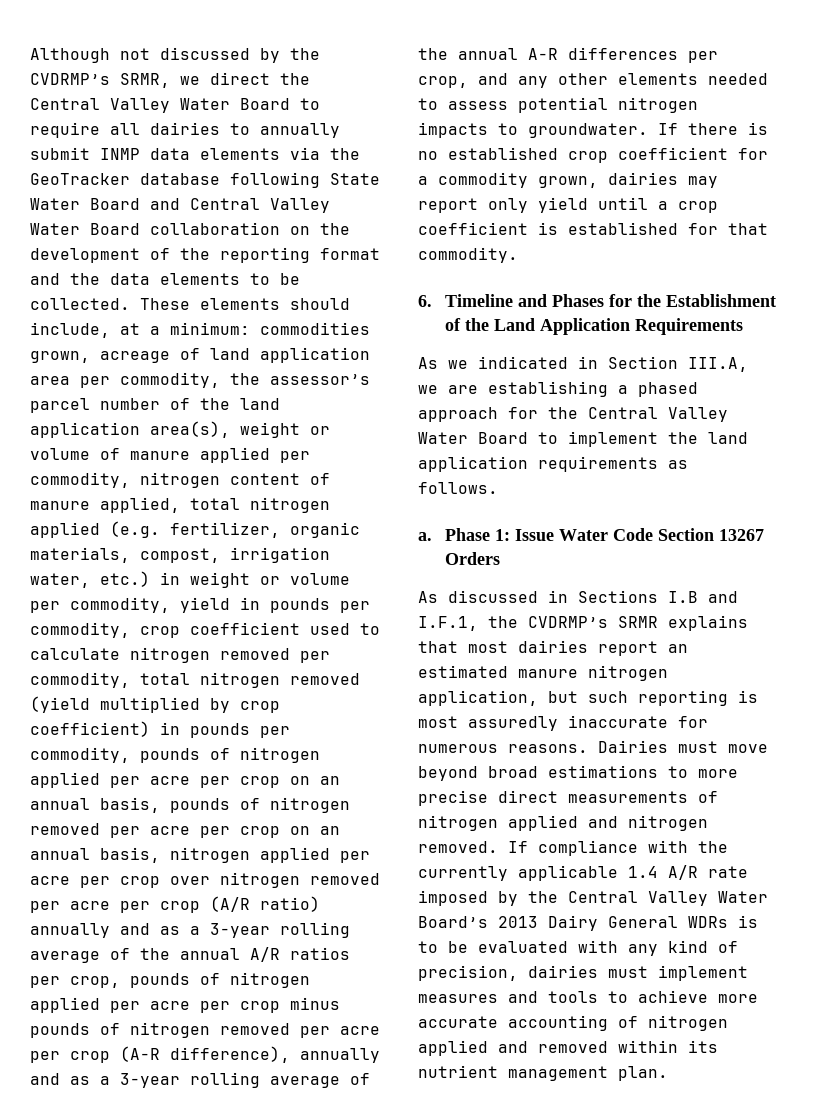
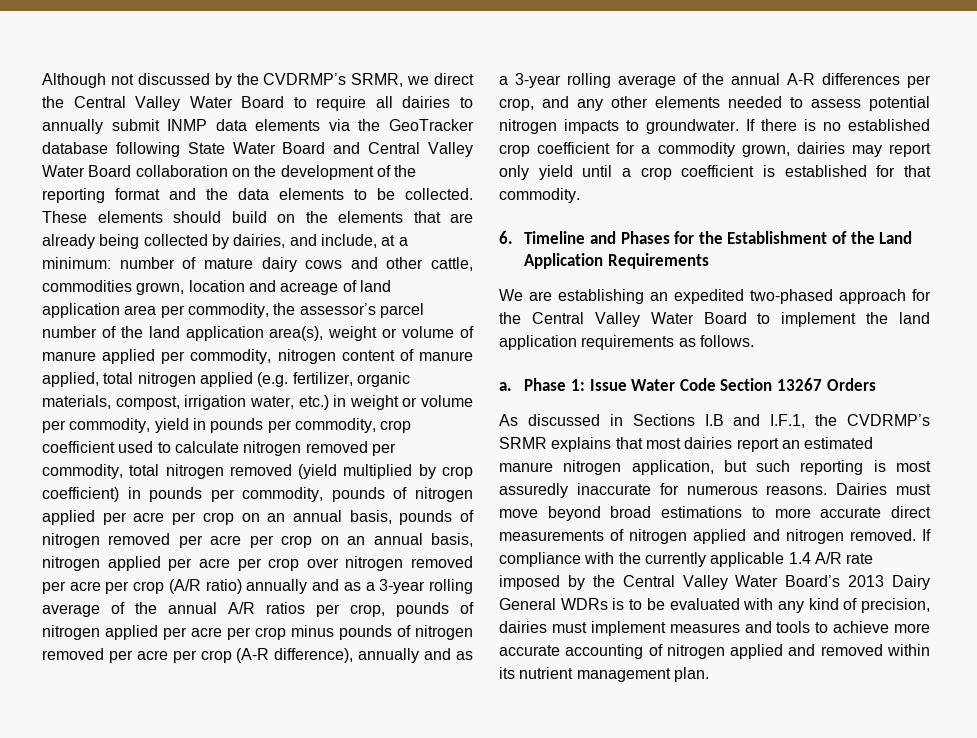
- These elements should include, at a minimum: commodities grown, acreage of land application area per commodity, the assessor’s parcel number of the land application area(s), weight or volume of manure applied per commodity, nitrogen content of manure applied, total nitrogen applied (e.g. fertilizer, organic materials, compost, irrigation water, etc.) in weight or volume per commodity, yield in pounds per commodity, crop coefficient used to calculate nitrogen removed per commodity, total nitrogen removed (yield multiplied by crop coefficient) in pounds per commodity, pounds of nitrogen applied per acre per crop on an annual basis, pounds of nitrogen removed per acre per crop on an annual basis, nitrogen applied per acre per crop over nitrogen removed per acre per crop (A/R ratio) annually and as a 3-year rolling average of the annual A/R ratios per crop, pounds of nitrogen applied per acre per crop minus pounds of nitrogen removed per acre per crop (A-R difference), annually and as a 3-year rolling average of the annual A-R differences per crop, and any other elements needed to assess potential nitrogen impacts to groundwater.
+ These elements should build on the elements that are already being collected by dairies, and include, at a minimum: number of mature dairy cows and other cattle, commodities grown, location and acreage of land application area per commodity, the assessor’s parcel number of the land application area(s), weight or volume of manure applied per commodity, nitrogen content of manure applied, total nitrogen applied (e.g. fertilizer, organic materials, compost, irrigation water, etc.) in weight or volume per commodity, yield in pounds per commodity, crop coefficient used to calculate nitrogen removed per commodity, total nitrogen removed (yield multiplied by crop coefficient) in pounds per commodity, pounds of nitrogen applied per acre per crop on an annual basis, pounds of nitrogen removed per acre per crop on an annual basis, nitrogen applied per acre per crop over nitrogen removed per acre per crop (A/R ratio) annually and as a 3-year rolling average of the annual A/R ratios per crop, pounds of nitrogen applied per acre per crop minus pounds of nitrogen removed per acre per crop (A-R difference), annually and as a 3-year rolling average of the annual A-R differences per crop, and any other elements needed to assess potential nitrogen impacts to groundwater.
- As we indicated in Section III.A, we are establishing a phased approach for the Central Valley Water Board to implement the land application requirements as follows.
+ We are establishing an expedited two-phased approach for the Central Valley Water Board to implement the land application requirements as follows.
- Dairies must move beyond broad estimations to more precise direct measurements of nitrogen applied and nitrogen removed.
+ Dairies must move beyond broad estimations to more accurate direct measurements of nitrogen applied and nitrogen removed.

